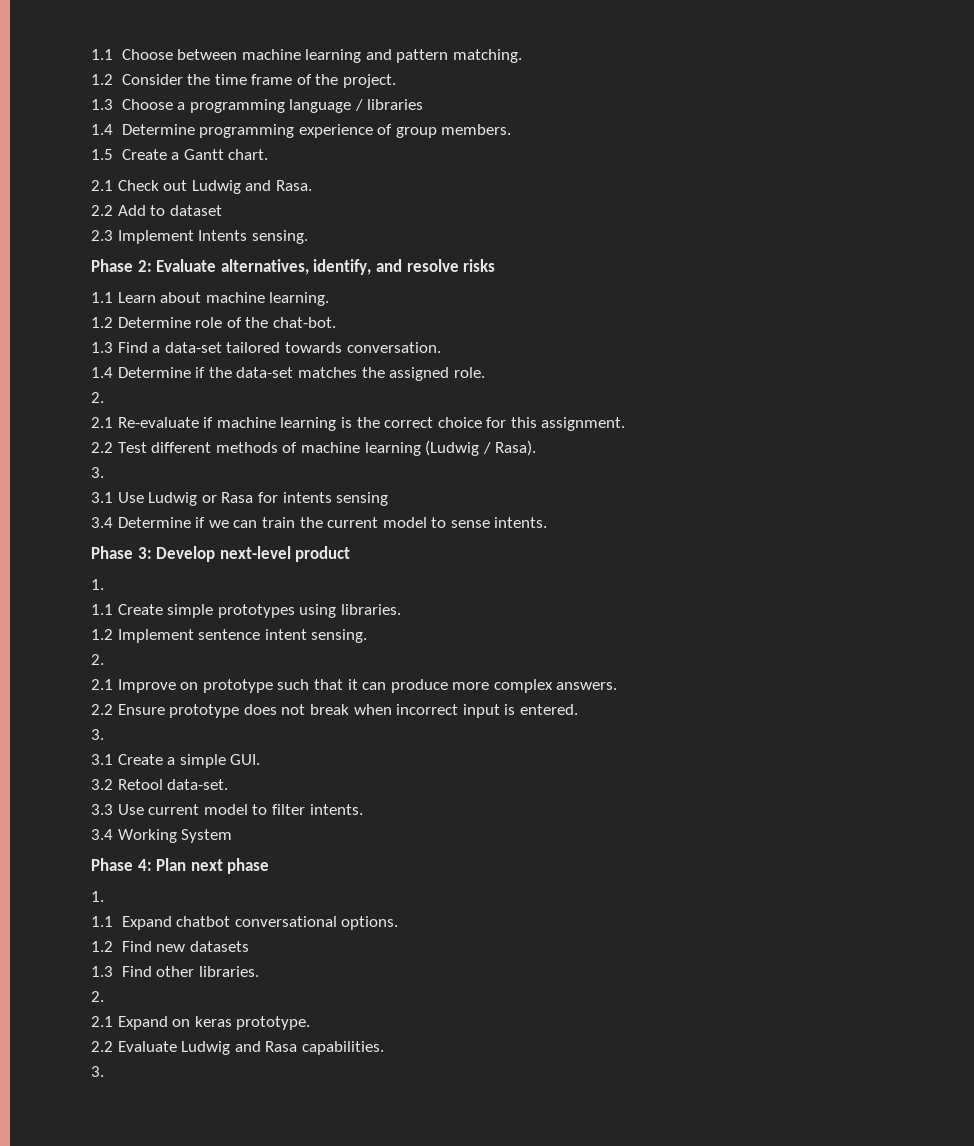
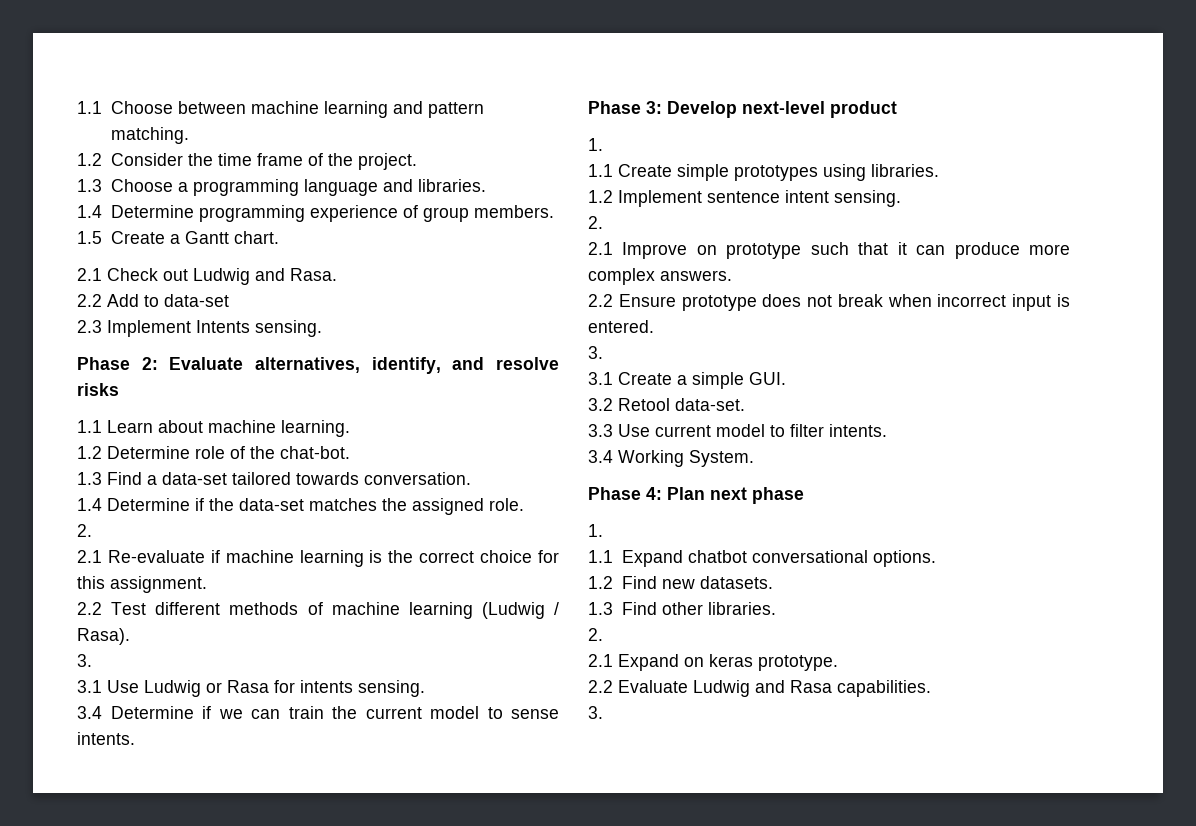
- 1.3 Choose a programming language / libraries
+ 1.3 Choose a programming language and libraries.
- 2.2 Add to dataset
+ 2.2 Add to data-set
- 3.1 Use Ludwig or Rasa for intents sensing
+ 3.1 Use Ludwig or Rasa for intents sensing.
- 3.4 Working System
+ 3.4 Working System.
- 1.2 Find new datasets
+ 1.2 Find new datasets.

